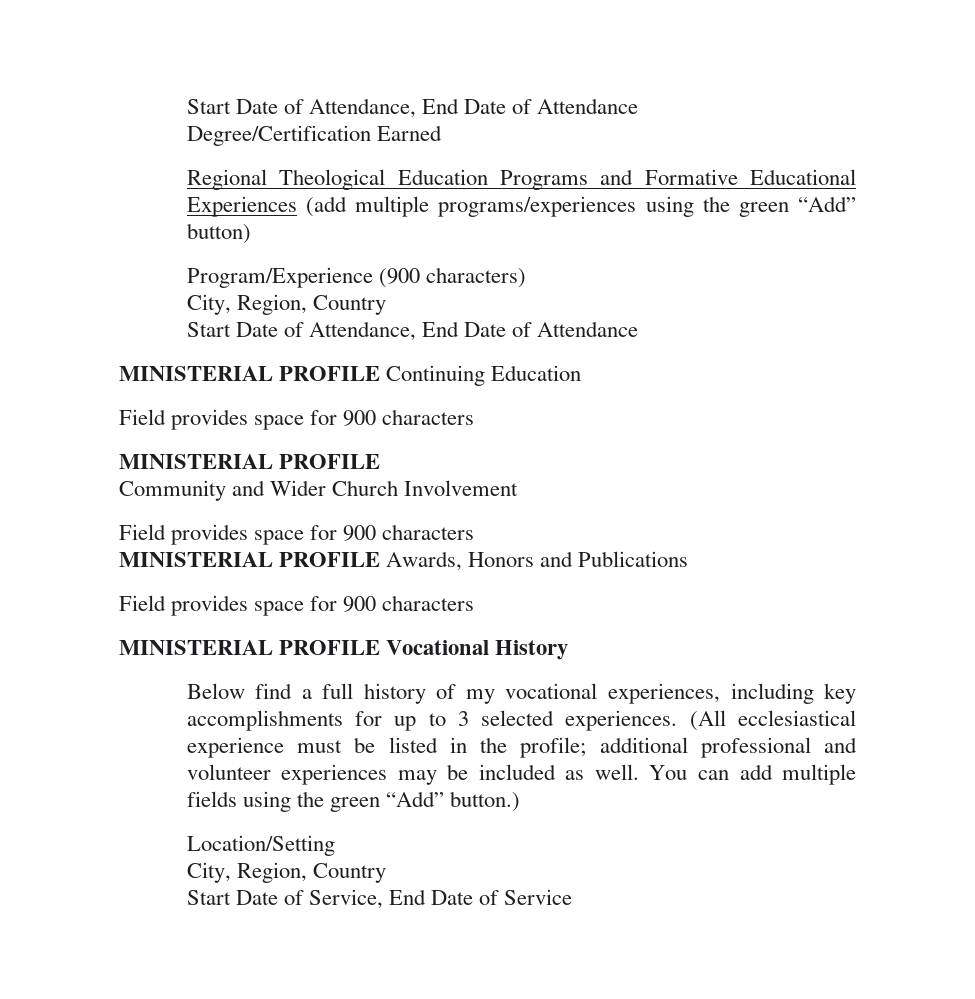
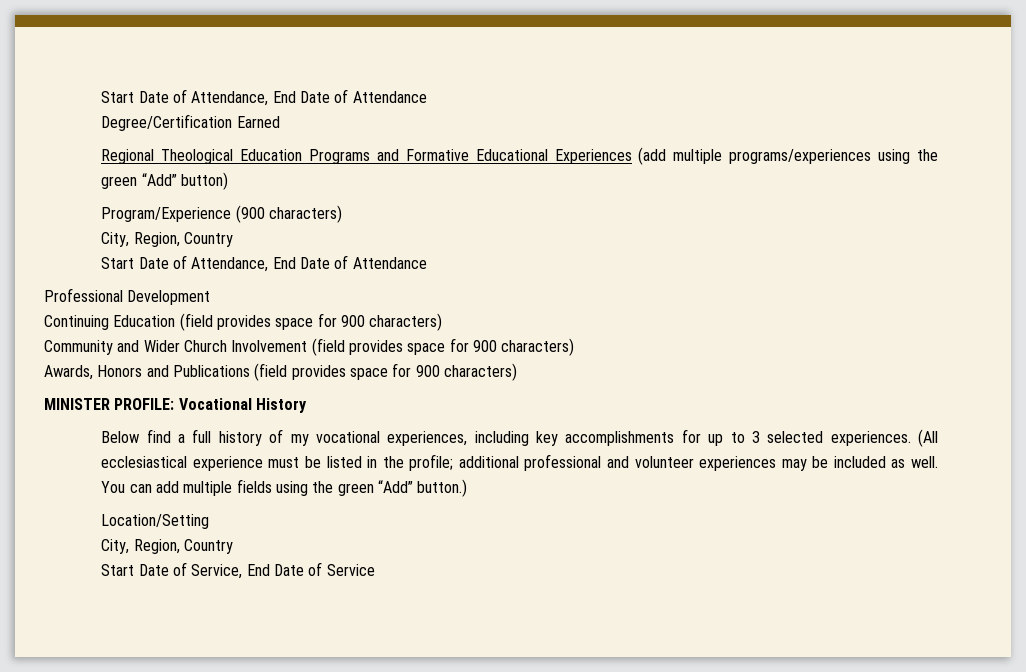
- MINISTERIAL PROFILE Continuing Education
- Field provides space for 900 characters
- MINISTERIAL PROFILE
+ Professional Development
+ Continuing Education (field provides space for 900 characters)
- Community and Wider Church Involvement
- Field provides space for 900 characters
- MINISTERIAL PROFILE Awards, Honors and Publications
- Field provides space for 900 characters
- MINISTERIAL PROFILE Vocational History
+ Community and Wider Church Involvement (field provides space for 900 characters)
+ Awards, Honors and Publications (field provides space for 900 characters)
+ MINISTER PROFILE: Vocational History

